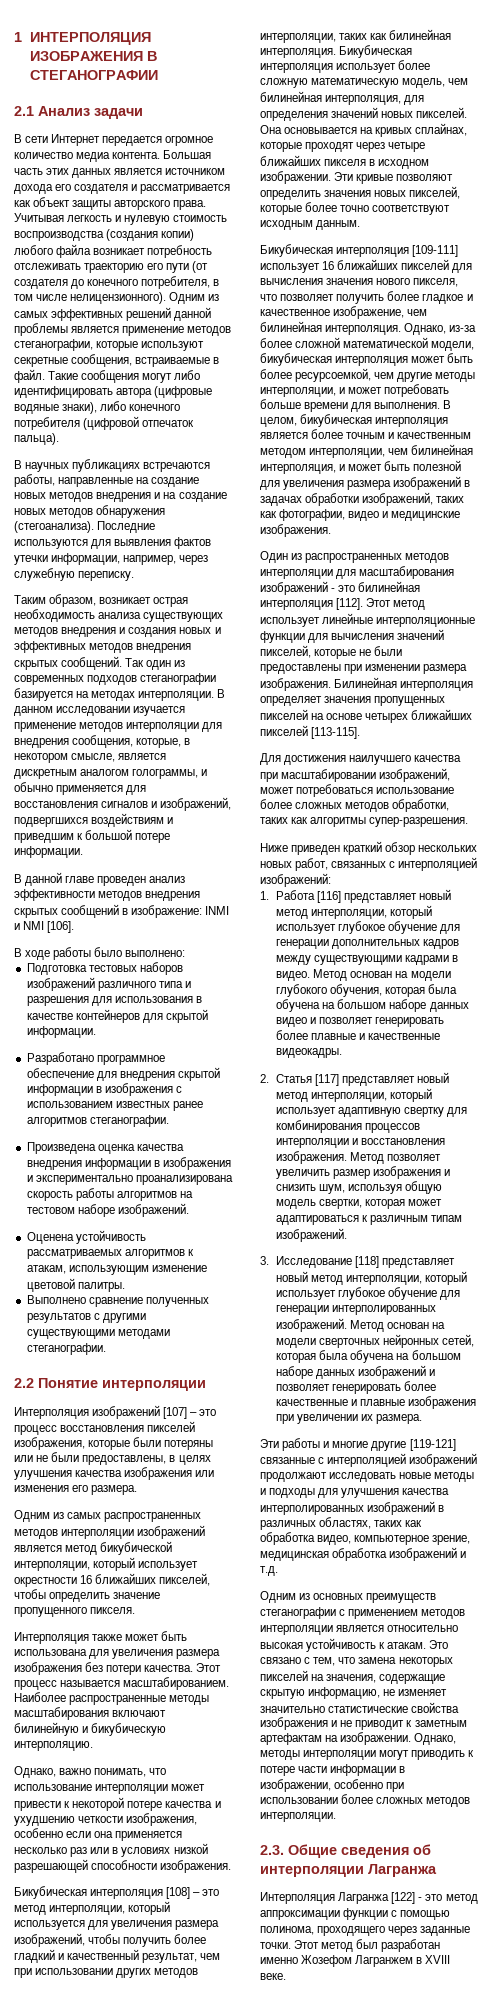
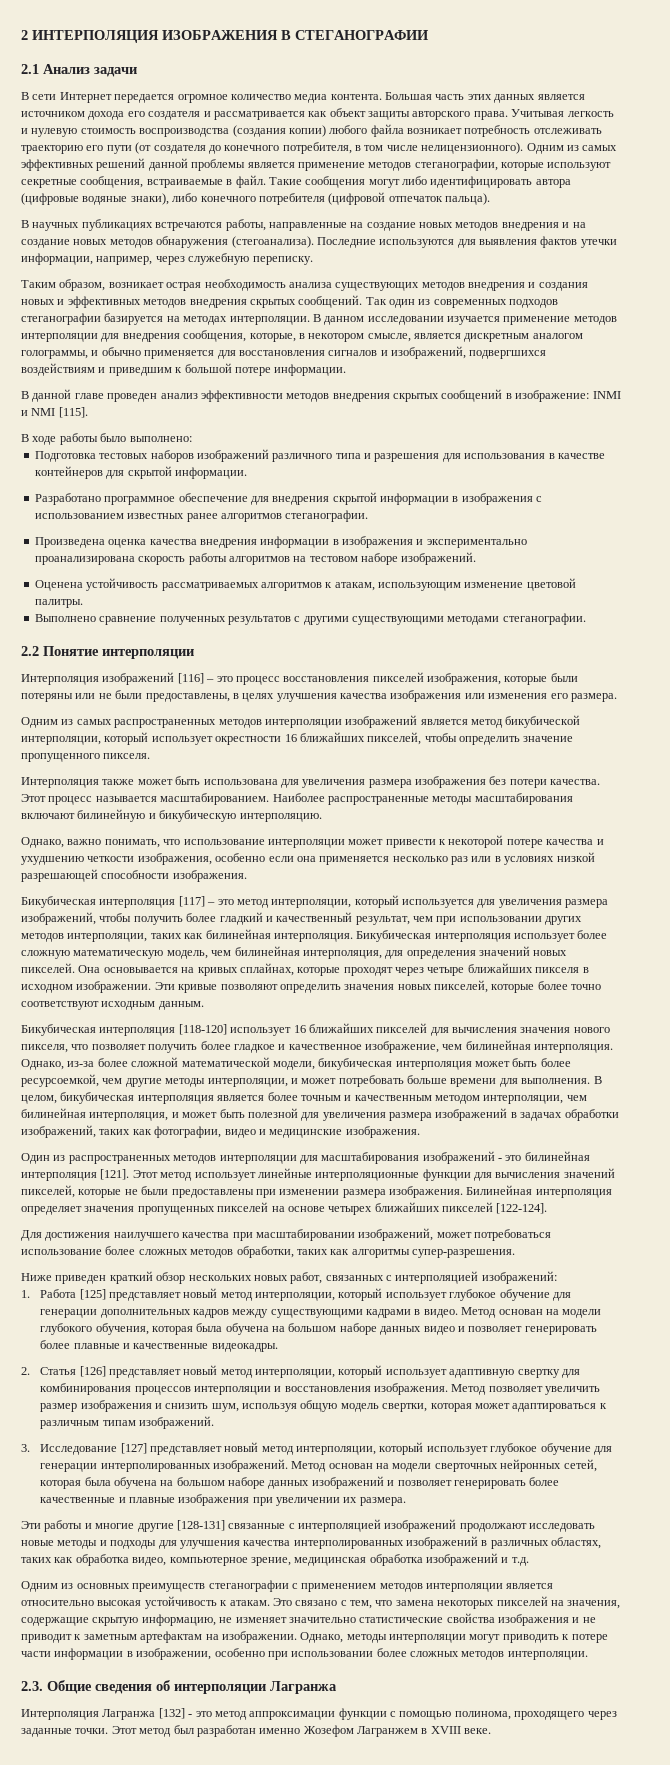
- 1 ИНТЕРПОЛЯЦИЯ ИЗОБРАЖЕНИЯ В СТЕГАНОГРАФИИ
+ 2 ИНТЕРПОЛЯЦИЯ ИЗОБРАЖЕНИЯ В СТЕГАНОГРАФИИ
- В данной главе проведен анализ эффективности методов внедрения скрытых сообщений в изображение: INMI и NMI [106].
+ В данной главе проведен анализ эффективности методов внедрения скрытых сообщений в изображение: INMI и NMI [115].
- Интерполяция изображений [107] – это процесс восстановления пикселей изображения, которые были потеряны или не были предоставлены, в целях улучшения качества изображения или изменения его размера.
+ Интерполяция изображений [116] – это процесс восстановления пикселей изображения, которые были потеряны или не были предоставлены, в целях улучшения качества изображения или изменения его размера.
- Бикубическая интерполяция [108] – это метод интерполяции, который используется для увеличения размера изображений, чтобы получить более гладкий и качественный результат, чем при использовании других методов интерполяции, таких как билинейная интерполяция.
+ Бикубическая интерполяция [117] – это метод интерполяции, который используется для увеличения размера изображений, чтобы получить более гладкий и качественный результат, чем при использовании других методов интерполяции, таких как билинейная интерполяция.
- Бикубическая интерполяция [109-111] использует 16 ближайших пикселей для вычисления значения нового пикселя, что позволяет получить более гладкое и качественное изображение, чем билинейная интерполяция.
+ Бикубическая интерполяция [118-120] использует 16 ближайших пикселей для вычисления значения нового пикселя, что позволяет получить более гладкое и качественное изображение, чем билинейная интерполяция.
- Один из распространенных методов интерполяции для масштабирования изображений - это билинейная интерполяция [112].
+ Один из распространенных методов интерполяции для масштабирования изображений - это билинейная интерполяция [121].
- Билинейная интерполяция определяет значения пропущенных пикселей на основе четырех ближайших пикселей [113-115].
+ Билинейная интерполяция определяет значения пропущенных пикселей на основе четырех ближайших пикселей [122-124].
- 1. Работа [116] представляет новый метод интерполяции, который использует глубокое обучение для генерации дополнительных кадров между существующими кадрами в видео.
+ 1. Работа [125] представляет новый метод интерполяции, который использует глубокое обучение для генерации дополнительных кадров между существующими кадрами в видео.
- 2. Статья [117] представляет новый метод интерполяции, который использует адаптивную свертку для комбинирования процессов интерполяции и восстановления изображения.
+ 2. Статья [126] представляет новый метод интерполяции, который использует адаптивную свертку для комбинирования процессов интерполяции и восстановления изображения.
- 3. Исследование [118] представляет новый метод интерполяции, который использует глубокое обучение для генерации интерполированных изображений.
+ 3. Исследование [127] представляет новый метод интерполяции, который использует глубокое обучение для генерации интерполированных изображений.
- Эти работы и многие другие [119-121] связанные с интерполяцией изображений продолжают исследовать новые методы и подходы для улучшения качества интерполированных изображений в различных областях, таких как обработка видео, компьютерное зрение, медицинская обработка изображений и т.д.
+ Эти работы и многие другие [128-131] связанные с интерполяцией изображений продолжают исследовать новые методы и подходы для улучшения качества интерполированных изображений в различных областях, таких как обработка видео, компьютерное зрение, медицинская обработка изображений и т.д.
- Интерполяция Лагранжа [122] - это метод аппроксимации функции с помощью полинома, проходящего через заданные точки.
+ Интерполяция Лагранжа [132] - это метод аппроксимации функции с помощью полинома, проходящего через заданные точки.

